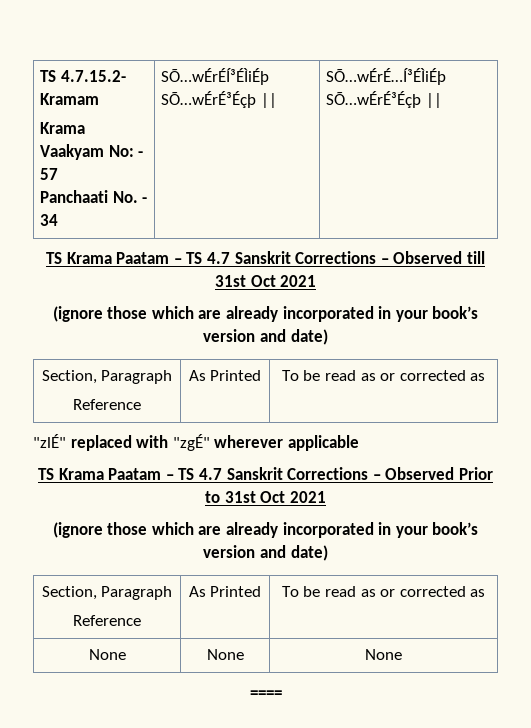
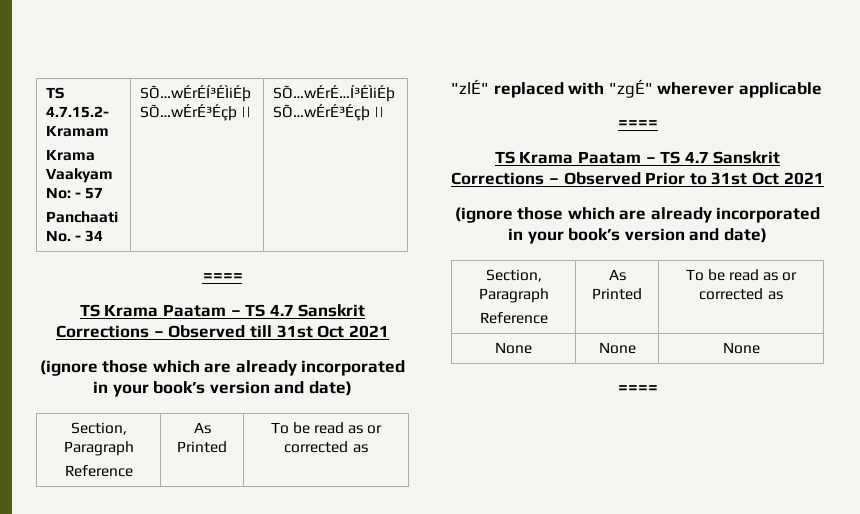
  TS 4.7.15.2- Kramam
  Krama Vaakyam No: - 57
  Panchaati No. - 34 | SÕ…wÉrÉÍ³ÉÌiÉþ SÕ…wÉrÉ³Éçþ || | SÕ…wÉrÉ…Í³ÉÌiÉþ SÕ…wÉrÉ³Éçþ ||
+ ====
  "zlÉ" replaced with "zgÉ" wherever applicable
+ ====

